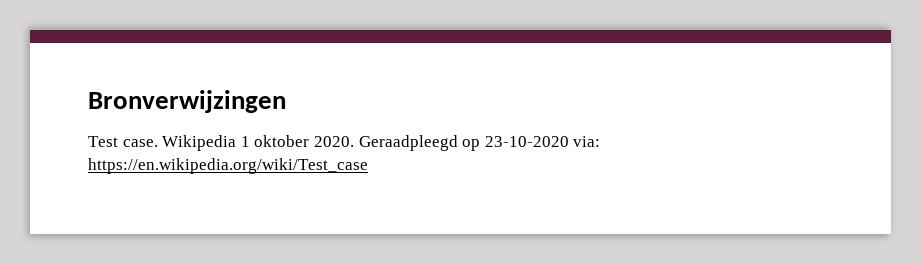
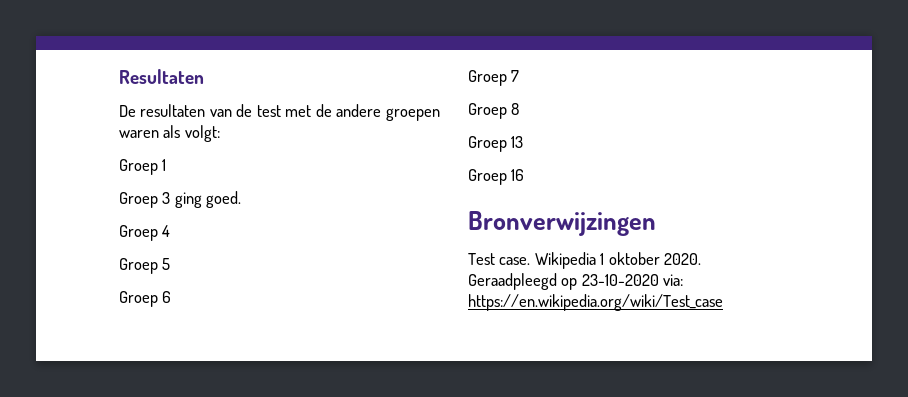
+ Resultaten
+ De resultaten van de test met de andere groepen waren als volgt:
+ Groep 1
+ Groep 3 ging goed.
+ Groep 4
+ Groep 5
+ Groep 6
+ Groep 7
+ Groep 8
+ Groep 13
+ Groep 16

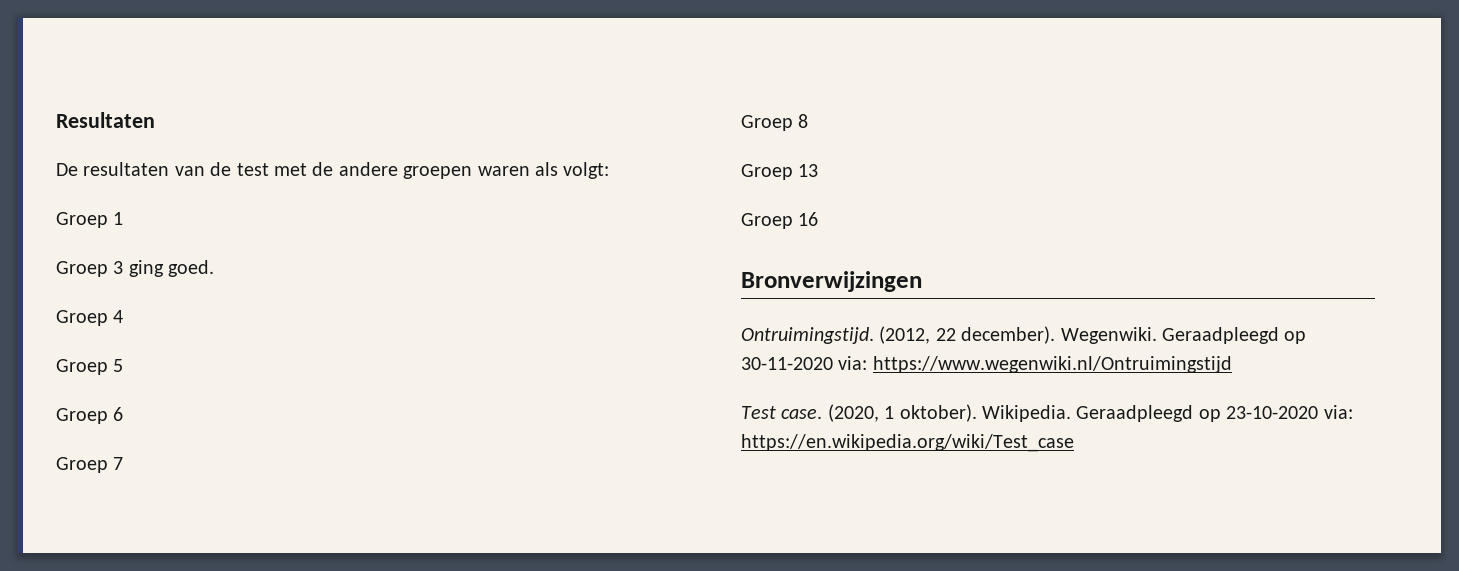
- Test case. Wikipedia 1 oktober 2020.
+ Ontruimingstijd. (2012, 22 december). Wegenwiki. Geraadpleegd op 30-11-2020 via: https://www.wegenwiki.nl/Ontruimingstijd
+ Test case. (2020, 1 oktober). Wikipedia.

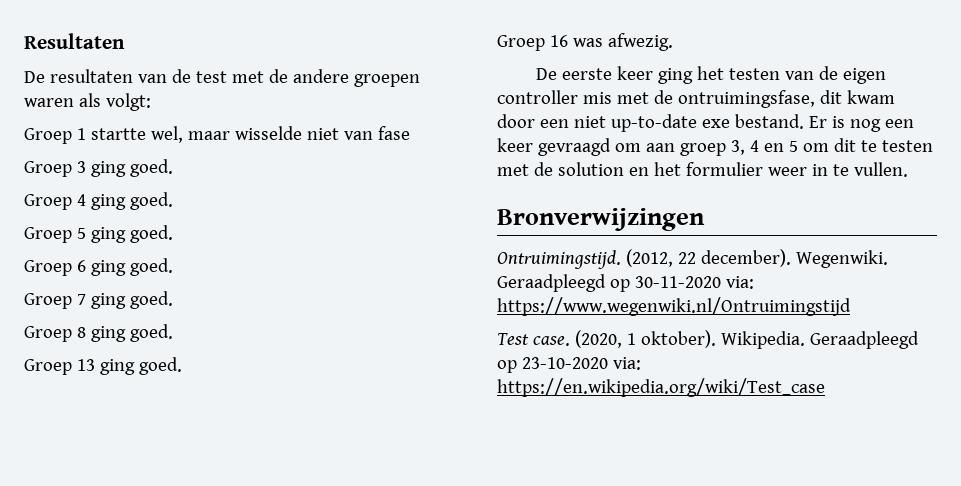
- Groep 1
+ Groep 1 startte wel, maar wisselde niet van fase
- Groep 4
+ Groep 4 ging goed.
- Groep 5
+ Groep 5 ging goed.
- Groep 6
+ Groep 6 ging goed.
- Groep 7
+ Groep 7 ging goed.
- Groep 8
+ Groep 8 ging goed.
- Groep 13
+ Groep 13 ging goed.
- Groep 16
+ Groep 16 was afwezig.
+ De eerste keer ging het testen van de eigen controller mis met de ontruimingsfase, dit kwam door een niet up-to-date exe bestand. Er is nog een keer gevraagd om aan groep 3, 4 en 5 om dit te testen met de solution en het formulier weer in te vullen.

